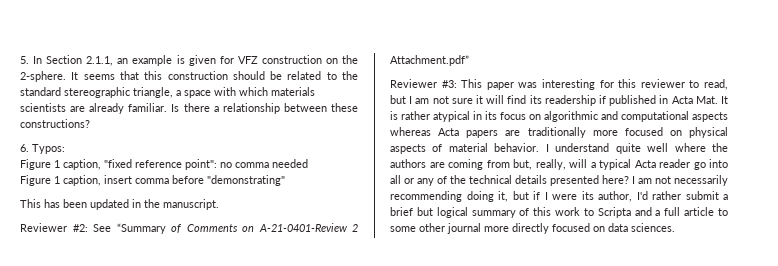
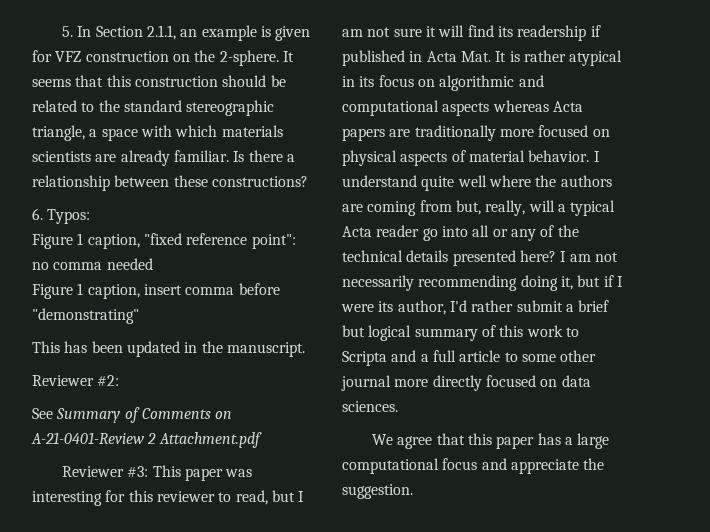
- Reviewer #2: See “Summary of Comments on A-21-0401-Review 2 Attachment.pdf”
+ Reviewer #2:
+ See Summary of Comments on A-21-0401-Review 2 Attachment.pdf
+ We agree that this paper has a large computational focus and appreciate the suggestion.

